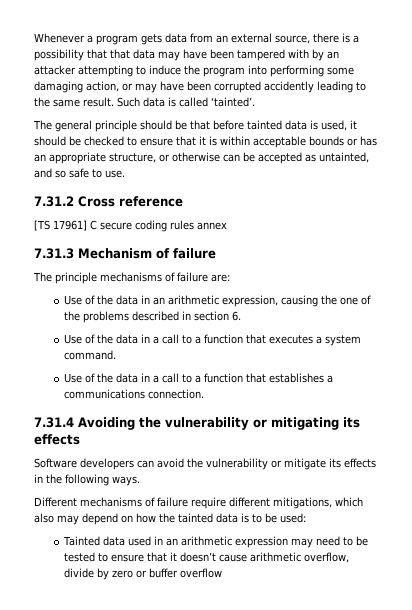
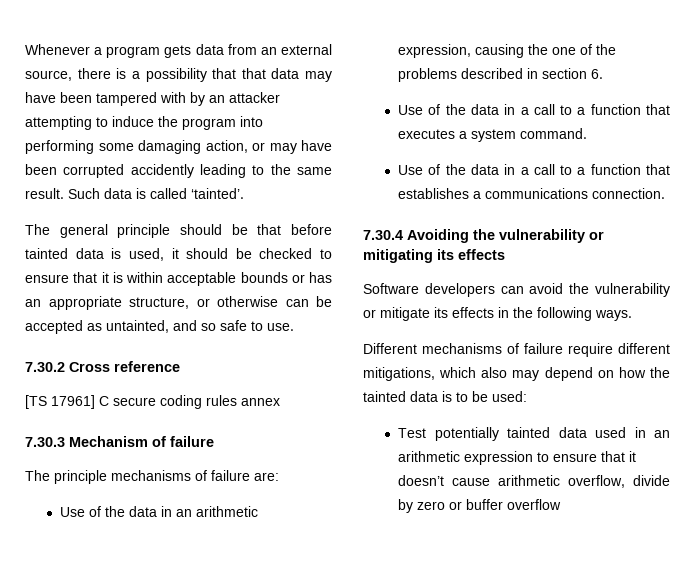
- 7.31.2 Cross reference
+ 7.30.2 Cross reference
- 7.31.3 Mechanism of failure
+ 7.30.3 Mechanism of failure
- 7.31.4 Avoiding the vulnerability or mitigating its effects
+ 7.30.4 Avoiding the vulnerability or mitigating its effects
- Tainted data used in an arithmetic expression may need to be tested to ensure that it doesn’t cause arithmetic overflow, divide by zero or buffer overflow
+ Test potentially tainted data used in an arithmetic expression to ensure that it doesn’t cause arithmetic overflow, divide by zero or buffer overflow

